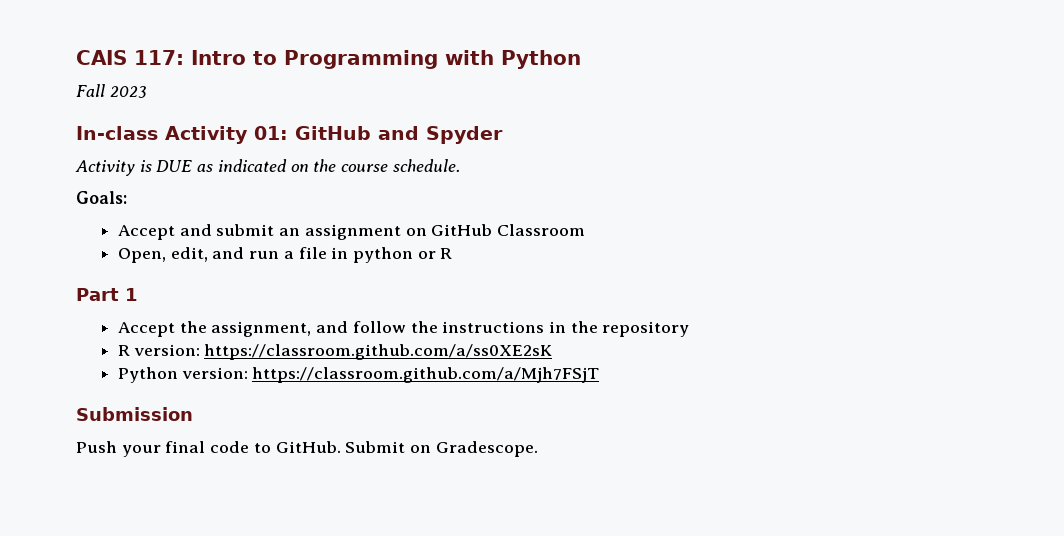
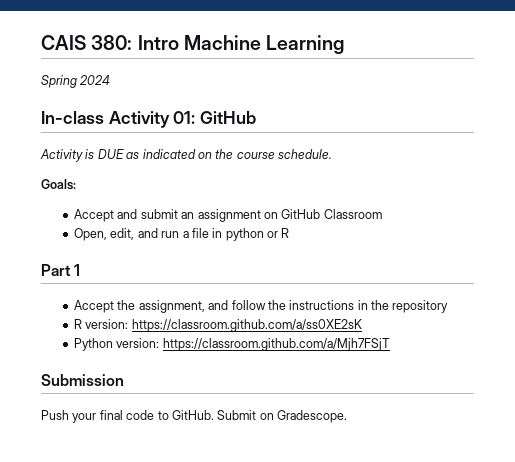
- CAIS 117: Intro to Programming with Python
- Fall 2023
+ CAIS 380: Intro Machine Learning
+ Spring 2024
- In-class Activity 01: GitHub and Spyder
+ In-class Activity 01: GitHub

